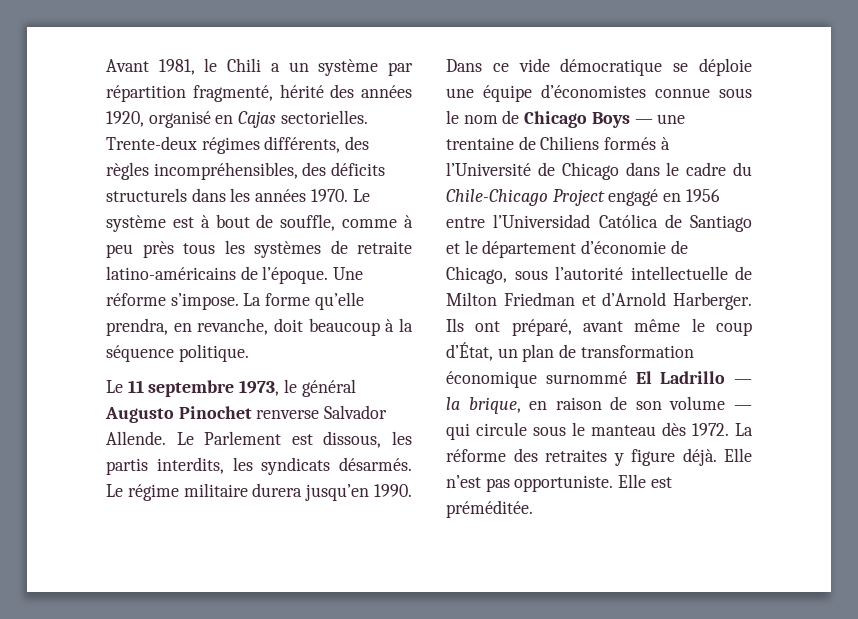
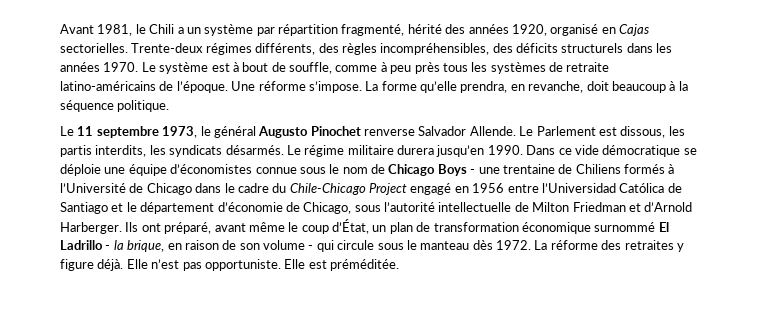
- Dans ce vide démocratique se déploie une équipe d’économistes connue sous le nom de Chicago Boys — une trentaine de Chiliens formés à l’Université de Chicago dans le cadre du Chile-Chicago Project engagé en 1956 entre l’Universidad Católica de Santiago et le département d’économie de Chicago, sous l’autorité intellectuelle de Milton Friedman et d’Arnold Harberger.
+ Dans ce vide démocratique se déploie une équipe d’économistes connue sous le nom de Chicago Boys - une trentaine de Chiliens formés à l’Université de Chicago dans le cadre du Chile-Chicago Project engagé en 1956 entre l’Universidad Católica de Santiago et le département d’économie de Chicago, sous l’autorité intellectuelle de Milton Friedman et d’Arnold Harberger.
- Ils ont préparé, avant même le coup d’État, un plan de transformation économique surnommé El Ladrillo — la brique, en raison de son volume — qui circule sous le manteau dès 1972.
+ Ils ont préparé, avant même le coup d’État, un plan de transformation économique surnommé El Ladrillo - la brique, en raison de son volume - qui circule sous le manteau dès 1972.

